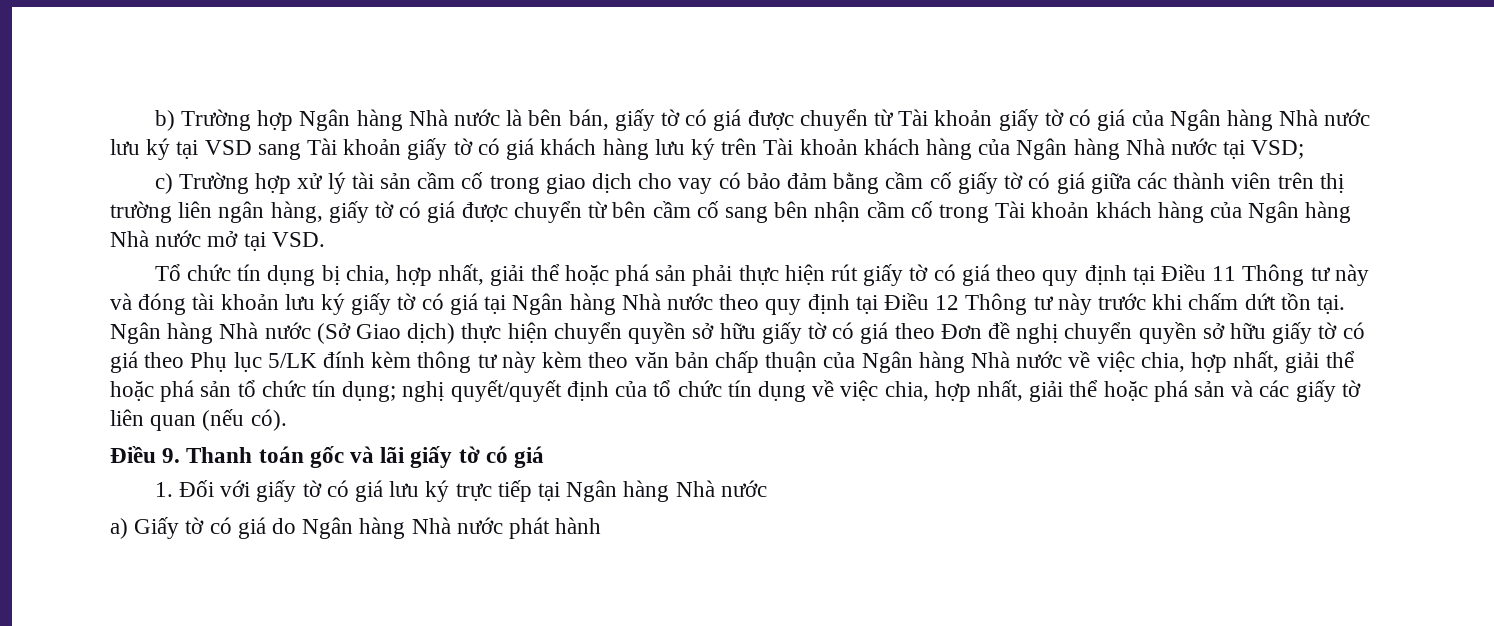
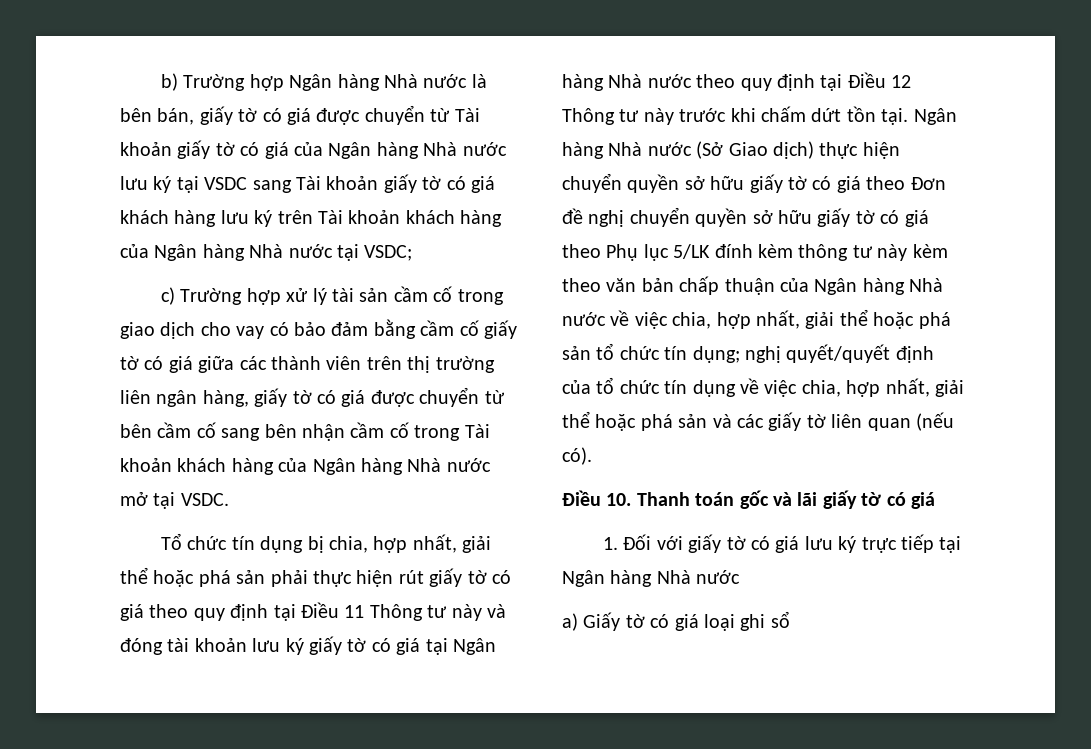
- b) Trường hợp Ngân hàng Nhà nước là bên bán, giấy tờ có giá được chuyển từ Tài khoản giấy tờ có giá của Ngân hàng Nhà nước lưu ký tại VSD sang Tài khoản giấy tờ có giá khách hàng lưu ký trên Tài khoản khách hàng của Ngân hàng Nhà nước tại VSD;
+ b) Trường hợp Ngân hàng Nhà nước là bên bán, giấy tờ có giá được chuyển từ Tài khoản giấy tờ có giá của Ngân hàng Nhà nước lưu ký tại VSDC sang Tài khoản giấy tờ có giá khách hàng lưu ký trên Tài khoản khách hàng của Ngân hàng Nhà nước tại VSDC;
- c) Trường hợp xử lý tài sản cầm cố trong giao dịch cho vay có bảo đảm bằng cầm cố giấy tờ có giá giữa các thành viên trên thị trường liên ngân hàng, giấy tờ có giá được chuyển từ bên cầm cố sang bên nhận cầm cố trong Tài khoản khách hàng của Ngân hàng Nhà nước mở tại VSD.
+ c) Trường hợp xử lý tài sản cầm cố trong giao dịch cho vay có bảo đảm bằng cầm cố giấy tờ có giá giữa các thành viên trên thị trường liên ngân hàng, giấy tờ có giá được chuyển từ bên cầm cố sang bên nhận cầm cố trong Tài khoản khách hàng của Ngân hàng Nhà nước mở tại VSDC.
- Điều 9. Thanh toán gốc và lãi giấy tờ có giá
+ Điều 10. Thanh toán gốc và lãi giấy tờ có giá
- a) Giấy tờ có giá do Ngân hàng Nhà nước phát hành
+ a) Giấy tờ có giá loại ghi sổ

